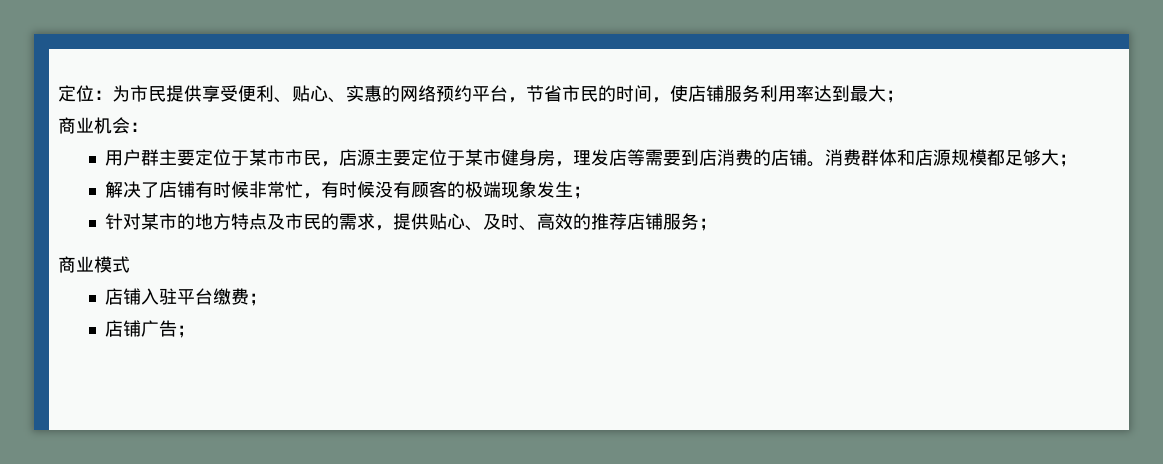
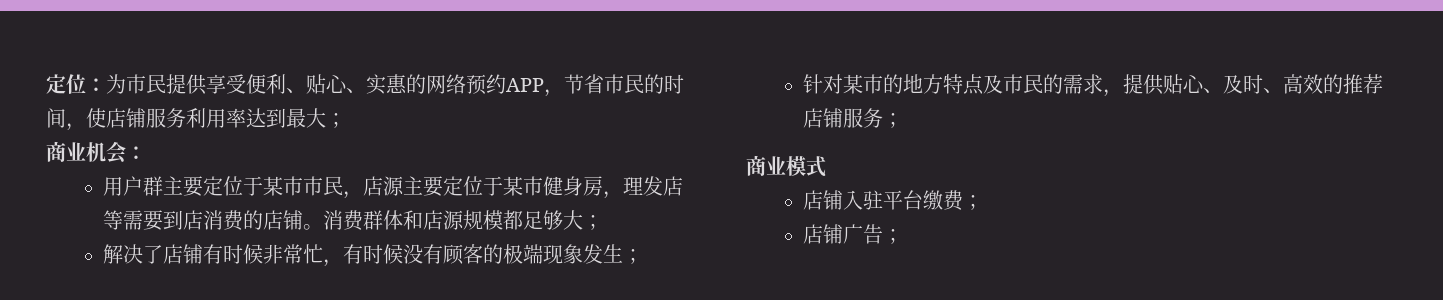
- 定位：为市民提供享受便利、贴心、实惠的网络预约平台，节省市民的时间，使店铺服务利用率达到最大；
+ 定位：为市民提供享受便利、贴心、实惠的网络预约APP，节省市民的时间，使店铺服务利用率达到最大；

